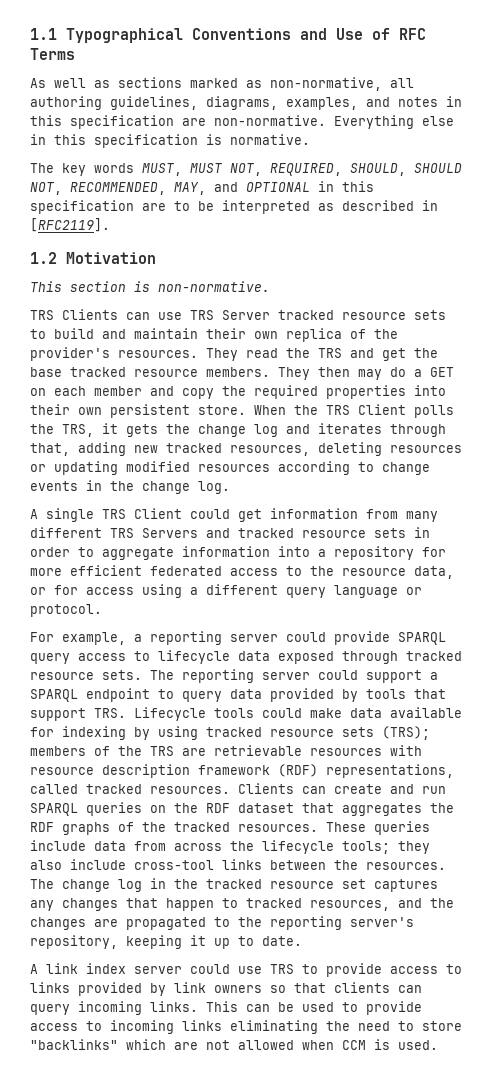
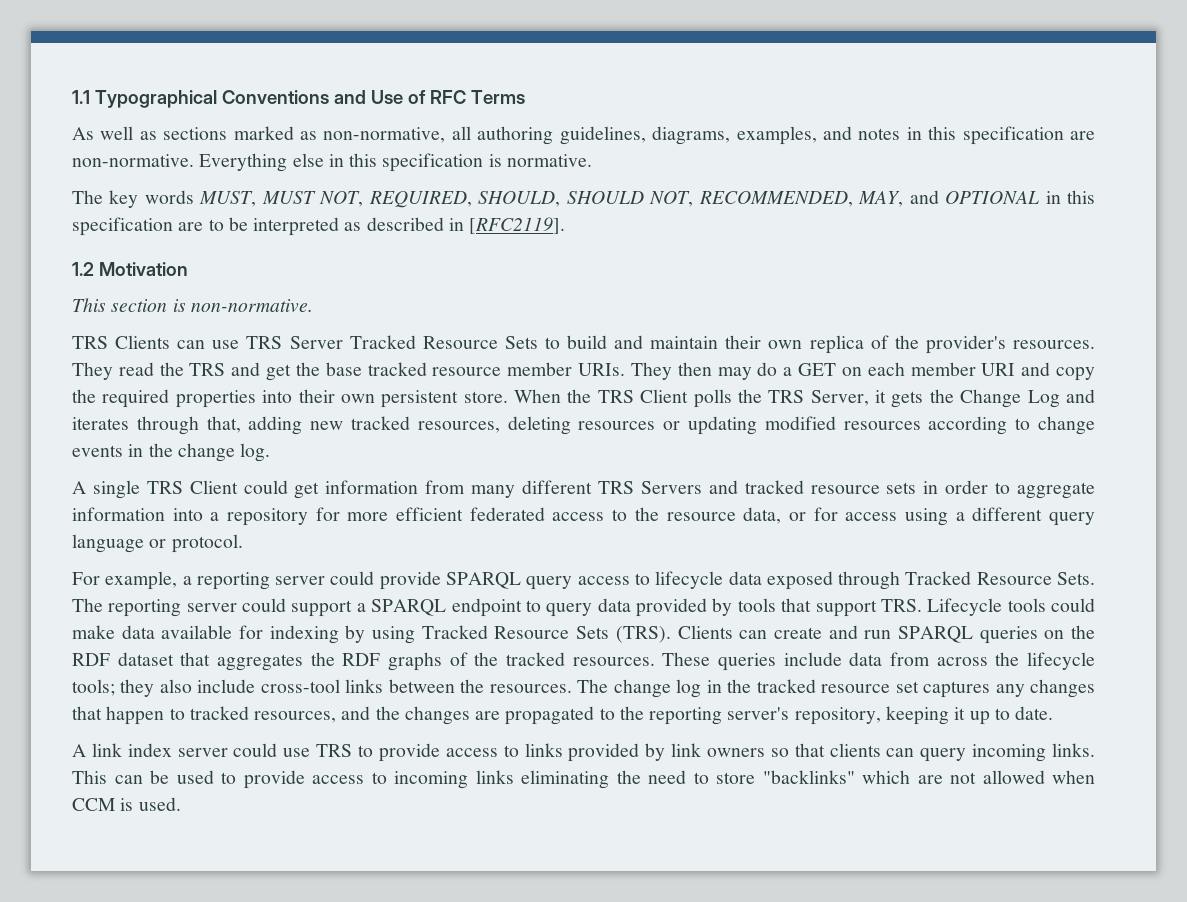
- TRS Clients can use TRS Server tracked resource sets to build and maintain their own replica of the provider's resources.
+ TRS Clients can use TRS Server Tracked Resource Sets to build and maintain their own replica of the provider's resources.
- They read the TRS and get the base tracked resource members.
+ They read the TRS and get the base tracked resource member URIs.
- They then may do a GET on each member and copy the required properties into their own persistent store.
+ They then may do a GET on each member URI and copy the required properties into their own persistent store.
- When the TRS Client polls the TRS, it gets the change log and iterates through that, adding new tracked resources, deleting resources or updating modified resources according to change events in the change log.
+ When the TRS Client polls the TRS Server, it gets the Change Log and iterates through that, adding new tracked resources, deleting resources or updating modified resources according to change events in the change log.
- For example, a reporting server could provide SPARQL query access to lifecycle data exposed through tracked resource sets.
+ For example, a reporting server could provide SPARQL query access to lifecycle data exposed through Tracked Resource Sets.
- The reporting server could support a SPARQL endpoint to query data provided by tools that support TRS. Lifecycle tools could make data available for indexing by using tracked resource sets (TRS); members of the TRS are retrievable resources with resource description framework (RDF) representations, called tracked resources.
+ The reporting server could support a SPARQL endpoint to query data provided by tools that support TRS. Lifecycle tools could make data available for indexing by using Tracked Resource Sets (TRS).

